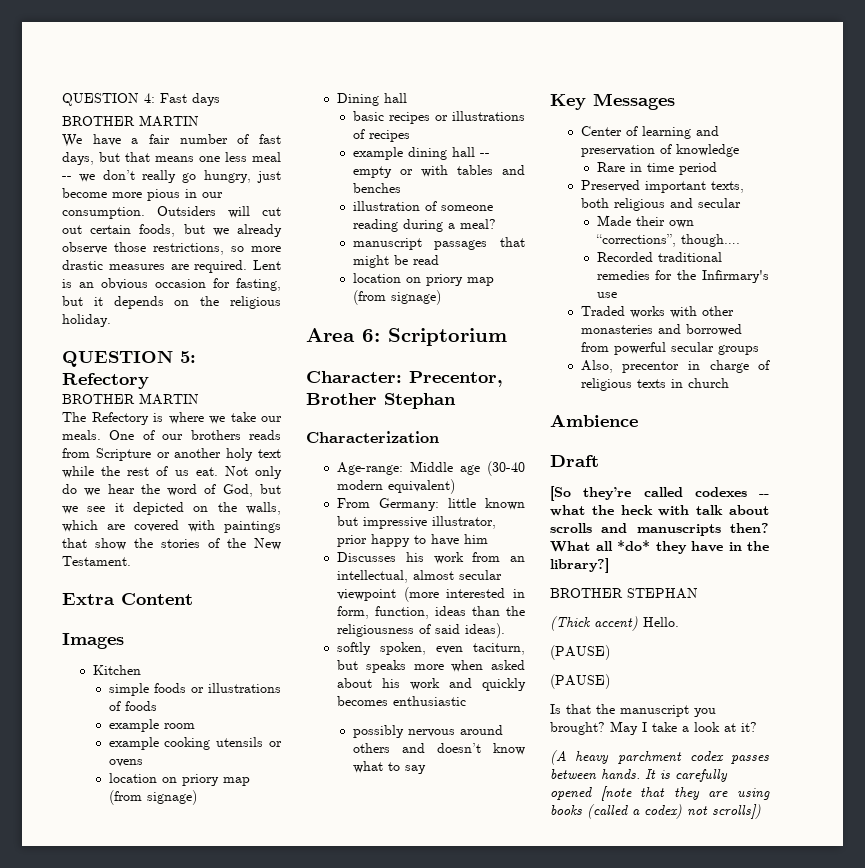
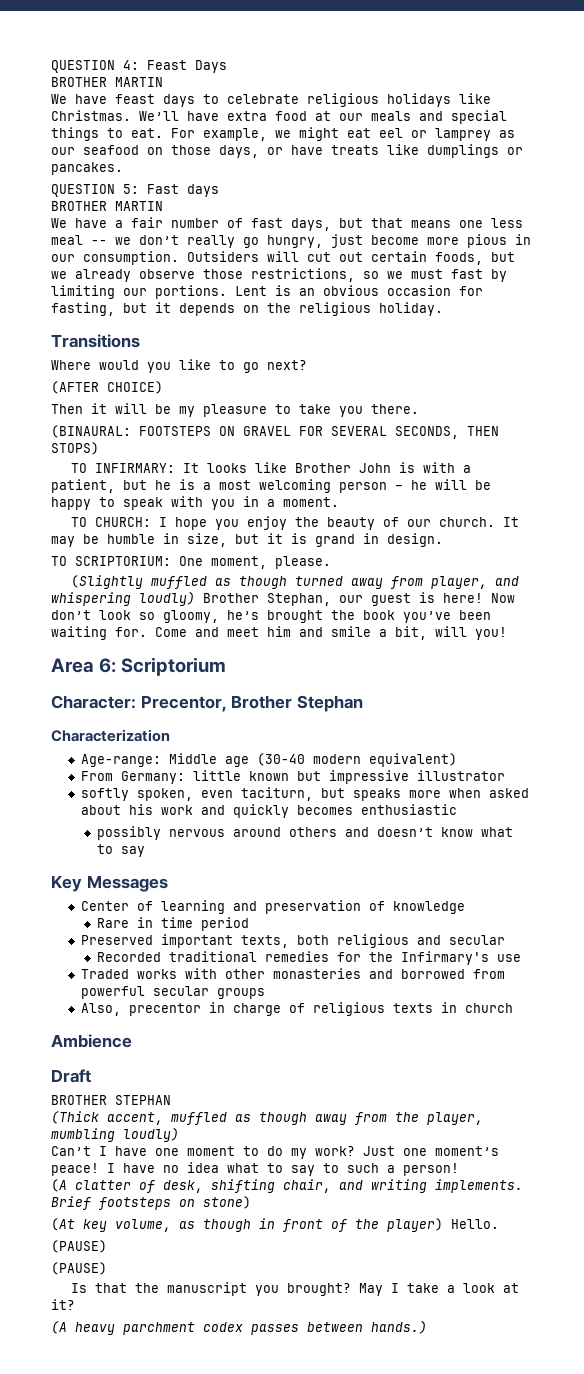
- QUESTION 4: Fast days
+ QUESTION 4: Feast Days
+ BROTHER MARTIN
+ We have feast days to celebrate religious holidays like Christmas. We’ll have extra food at our meals and special things to eat. For example, we might eat eel or lamprey as our seafood on those days, or have treats like dumplings or pancakes.
+ QUESTION 5: Fast days
- Outsiders will cut out certain foods, but we already observe those restrictions, so more drastic measures are required.
+ Outsiders will cut out certain foods, but we already observe those restrictions, so we must fast by limiting our portions.
- QUESTION 5: Refectory
- BROTHER MARTIN
- The Refectory is where we take our meals. One of our brothers reads from Scripture or another holy text while the rest of us eat. Not only do we hear the word of God, but we see it depicted on the walls, which are covered with paintings that show the stories of the New Testament.
- Extra Content
- Images
- Kitchen
- simple foods or illustrations of foods
- example room
- example cooking utensils or ovens
- location on priory map (from signage)
- Dining hall
- basic recipes or illustrations of recipes
- example dining hall -- empty or with tables and benches
- illustration of someone reading during a meal?
- manuscript passages that might be read
- location on priory map (from signage)
+ Transitions
+ Where would you like to go next?
+ (AFTER CHOICE)
+ Then it will be my pleasure to take you there.
+ (BINAURAL: FOOTSTEPS ON GRAVEL FOR SEVERAL SECONDS, THEN STOPS)
+ TO INFIRMARY: It looks like Brother John is with a patient, but he is a most welcoming person – he will be happy to speak with you in a moment.
+ TO CHURCH: I hope you enjoy the beauty of our church. It may be humble in size, but it is grand in design.
+ TO SCRIPTORIUM: One moment, please.
+ (Slightly muffled as though turned away from player, and whispering loudly) Brother Stephan, our guest is here! Now don’t look so gloomy, he’s brought the book you’ve been waiting for. Come and meet him and smile a bit, will you!
- From Germany: little known but impressive illustrator, prior happy to have him
- Discusses his work from an intellectual, almost secular viewpoint (more interested in form, function, ideas than the religiousness of said ideas).
+ From Germany: little known but impressive illustrator
- Made their own “corrections”, though….
- [So they’re called codexes -- what the heck with talk about scrolls and manuscripts then? What all *do* they have in the library?]
  BROTHER STEPHAN
- (Thick accent) Hello.
+ (Thick accent, muffled as though away from the player, mumbling loudly)
+ Can’t I have one moment to do my work? Just one moment’s peace! I have no idea what to say to such a person!
+ (A clatter of desk, shifting chair, and writing implements. Brief footsteps on stone)
+ (At key volume, as though in front of the player) Hello.
- (A heavy parchment codex passes between hands. It is carefully opened [note that they are using books (called a codex) not scrolls])
+ (A heavy parchment codex passes between hands.)

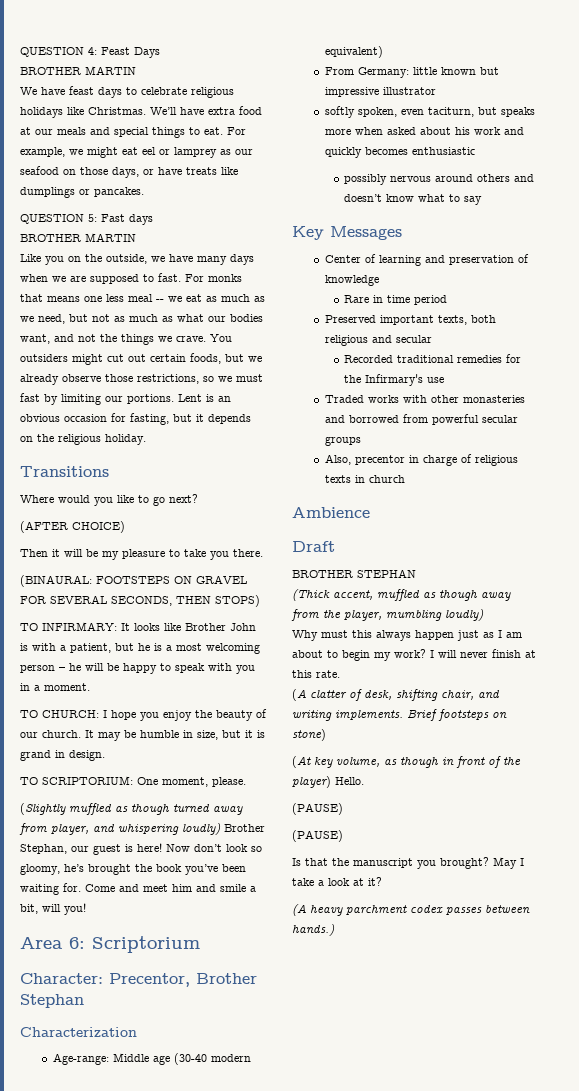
- We have a fair number of fast days, but that means one less meal -- we don’t really go hungry, just become more pious in our consumption. Outsiders will cut out certain foods, but we already observe those restrictions, so we must fast by limiting our portions.
+ Like you on the outside, we have many days when we are supposed to fast. For monks that means one less meal -- we eat as much as we need, but not as much as what our bodies want, and not the things we crave. You outsiders might cut out certain foods, but we already observe those restrictions, so we must fast by limiting our portions.
- Can’t I have one moment to do my work? Just one moment’s peace! I have no idea what to say to such a person!
+ Why must this always happen just as I am about to begin my work? I will never finish at this rate.

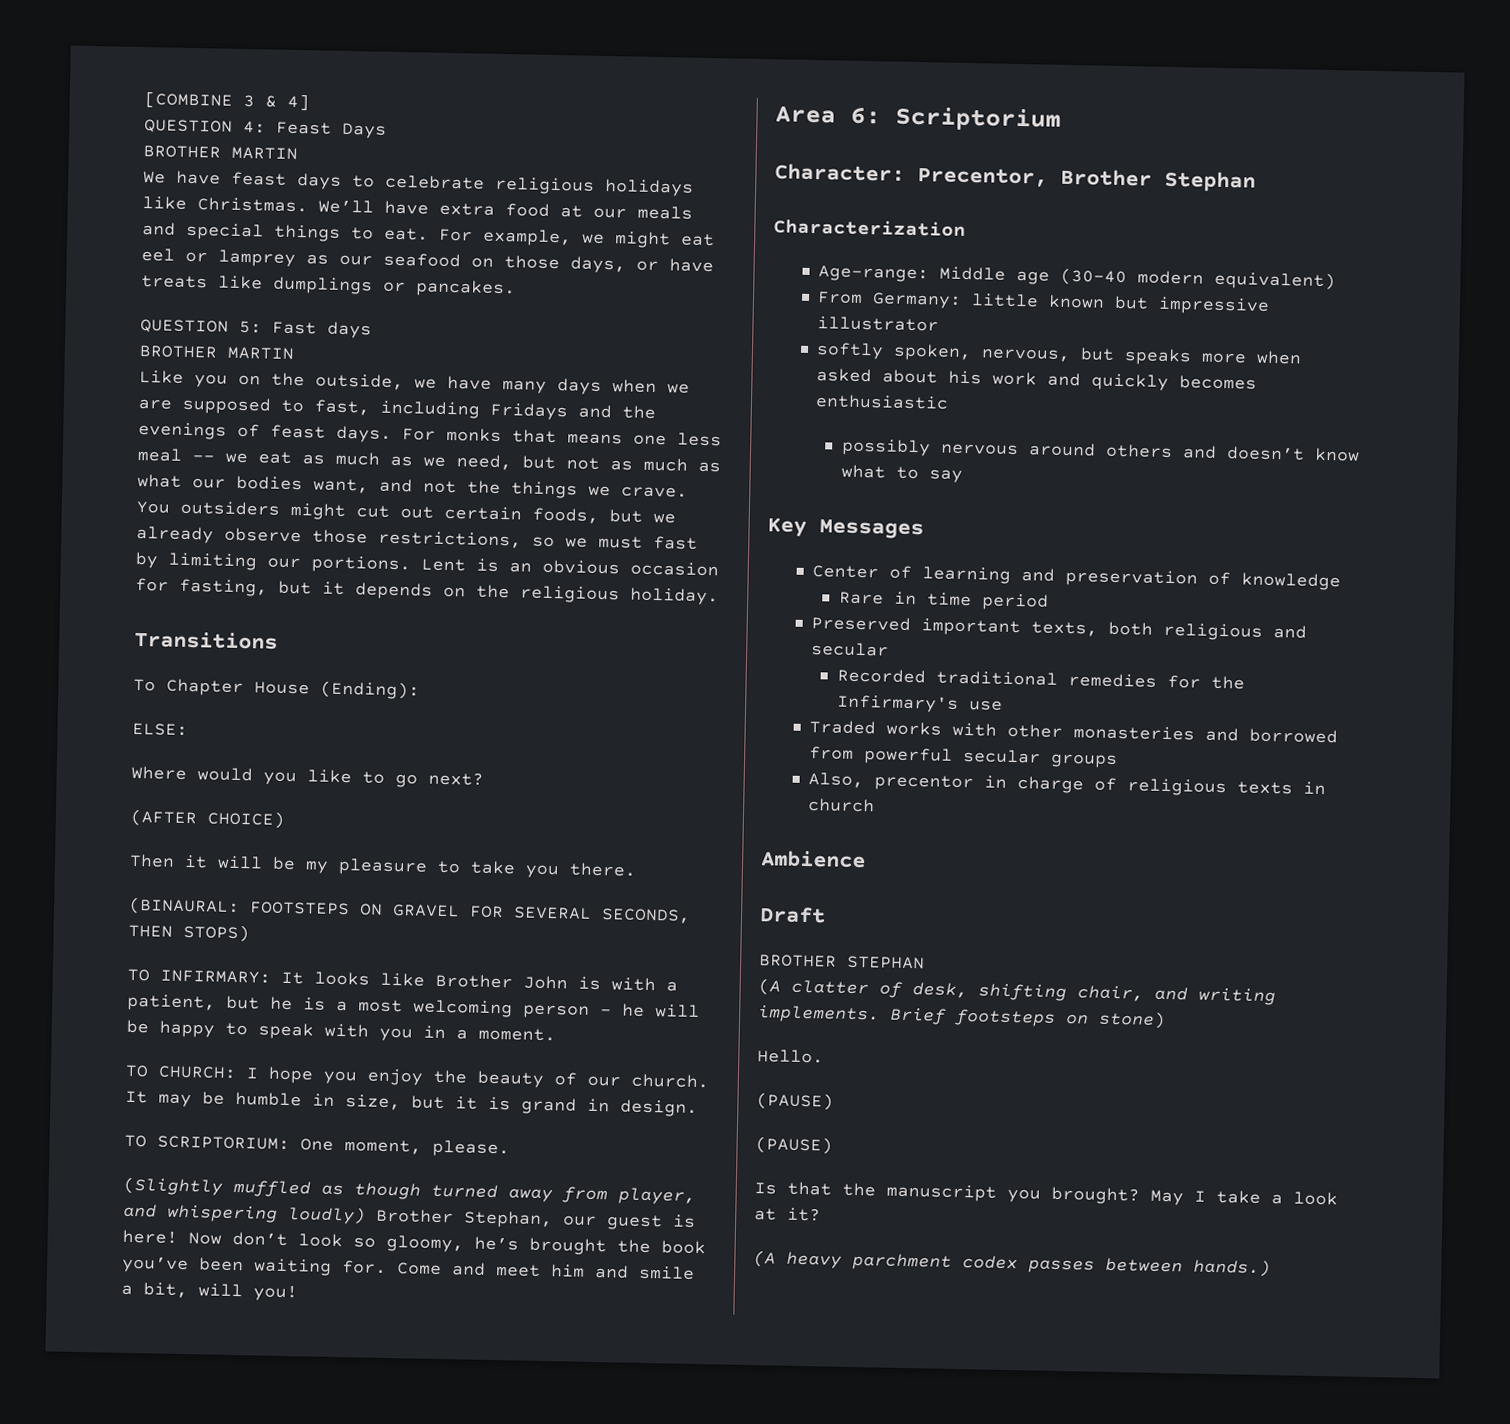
+ [COMBINE 3 & 4]
- Like you on the outside, we have many days when we are supposed to fast.
+ Like you on the outside, we have many days when we are supposed to fast, including Fridays and the evenings of feast days.
+ To Chapter House (Ending):
+ ELSE:
- softly spoken, even taciturn, but speaks more when asked about his work and quickly becomes enthusiastic
+ softly spoken, nervous, but speaks more when asked about his work and quickly becomes enthusiastic
- (Thick accent, muffled as though away from the player, mumbling loudly)
- Why must this always happen just as I am about to begin my work? I will never finish at this rate.
- (At key volume, as though in front of the player) Hello.
+ Hello.

